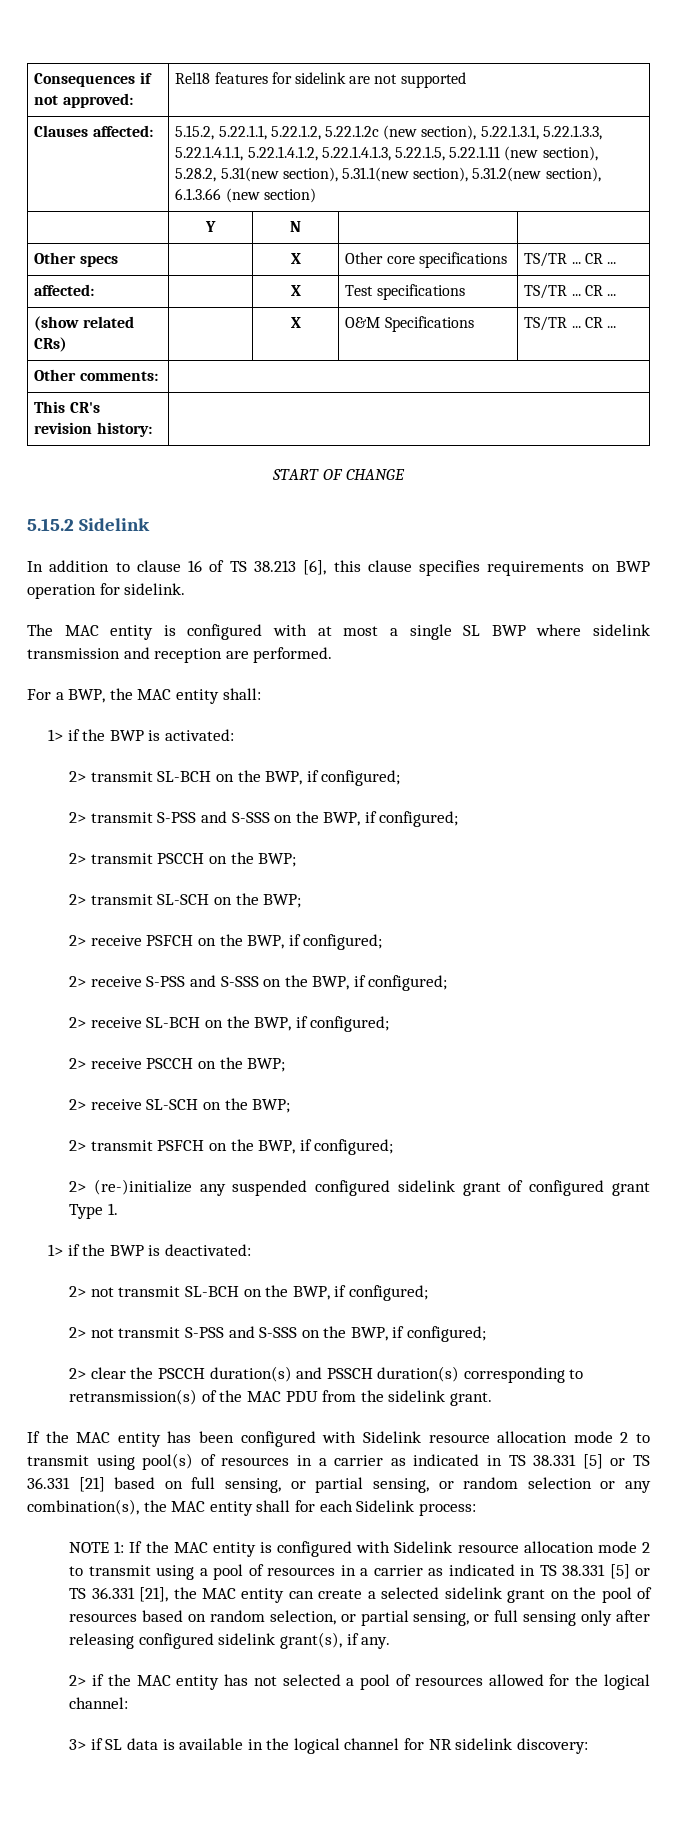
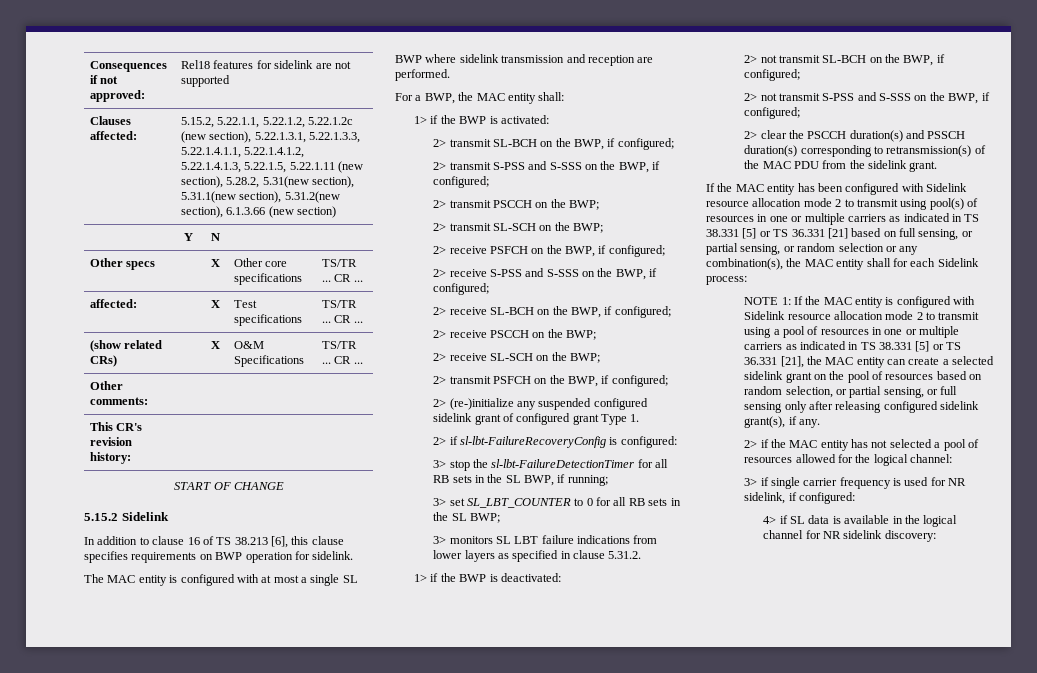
+ 2> if sl-lbt-FailureRecoveryConfig is configured:
+ 3> stop the sl-lbt-FailureDetectionTimer for all RB sets in the SL BWP, if running;
+ 3> set SL_LBT_COUNTER to 0 for all RB sets in the SL BWP;
+ 3> monitors SL LBT failure indications from lower layers as specified in clause 5.31.2.
- If the MAC entity has been configured with Sidelink resource allocation mode 2 to transmit using pool(s) of resources in a carrier as indicated in TS 38.331 [5] or TS 36.331 [21] based on full sensing, or partial sensing, or random selection or any combination(s), the MAC entity shall for each Sidelink process:
+ If the MAC entity has been configured with Sidelink resource allocation mode 2 to transmit using pool(s) of resources in one or multiple carriers as indicated in TS 38.331 [5] or TS 36.331 [21] based on full sensing, or partial sensing, or random selection or any combination(s), the MAC entity shall for each Sidelink process:
- If the MAC entity is configured with Sidelink resource allocation mode 2 to transmit using a pool of resources in a carrier as indicated in TS 38.331 [5] or TS 36.331 [21], the MAC entity can create a selected sidelink grant on the pool of resources based on random selection, or partial sensing, or full sensing only after releasing configured sidelink grant(s), if any.
+ If the MAC entity is configured with Sidelink resource allocation mode 2 to transmit using a pool of resources in one or multiple carriers as indicated in TS 38.331 [5] or TS 36.331 [21], the MAC entity can create a selected sidelink grant on the pool of resources based on random selection, or partial sensing, or full sensing only after releasing configured sidelink grant(s), if any.
- 3> if SL data is available in the logical channel for NR sidelink discovery:
+ 3> if single carrier frequency is used for NR sidelink, if configured:
+ 4> if SL data is available in the logical channel for NR sidelink discovery:

